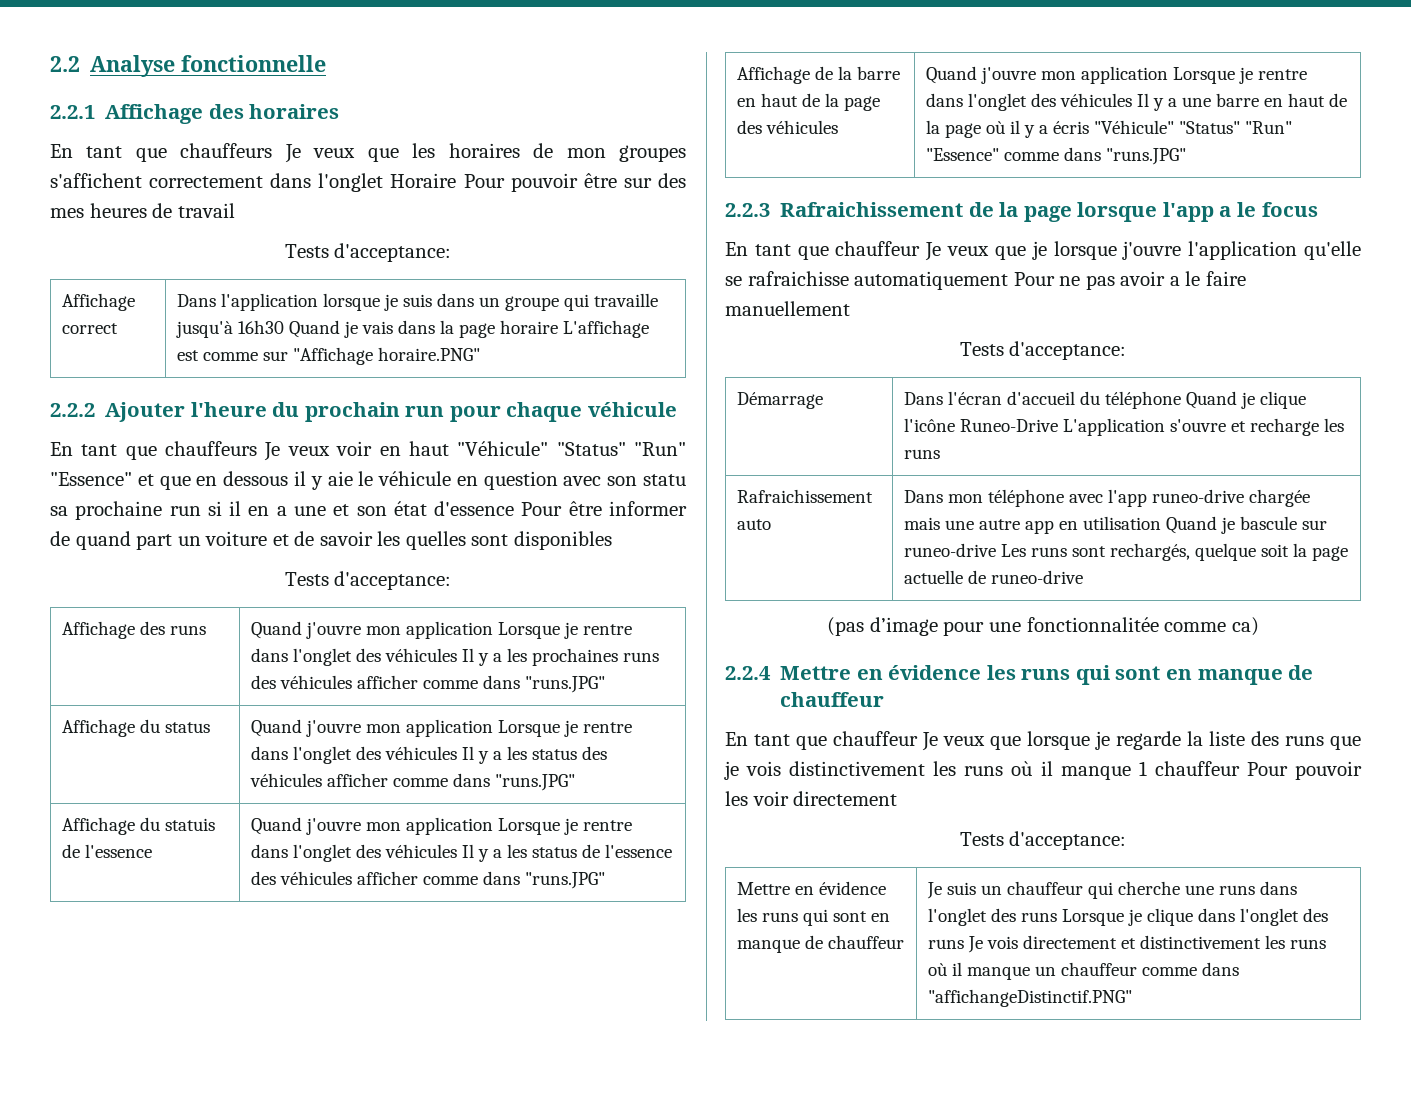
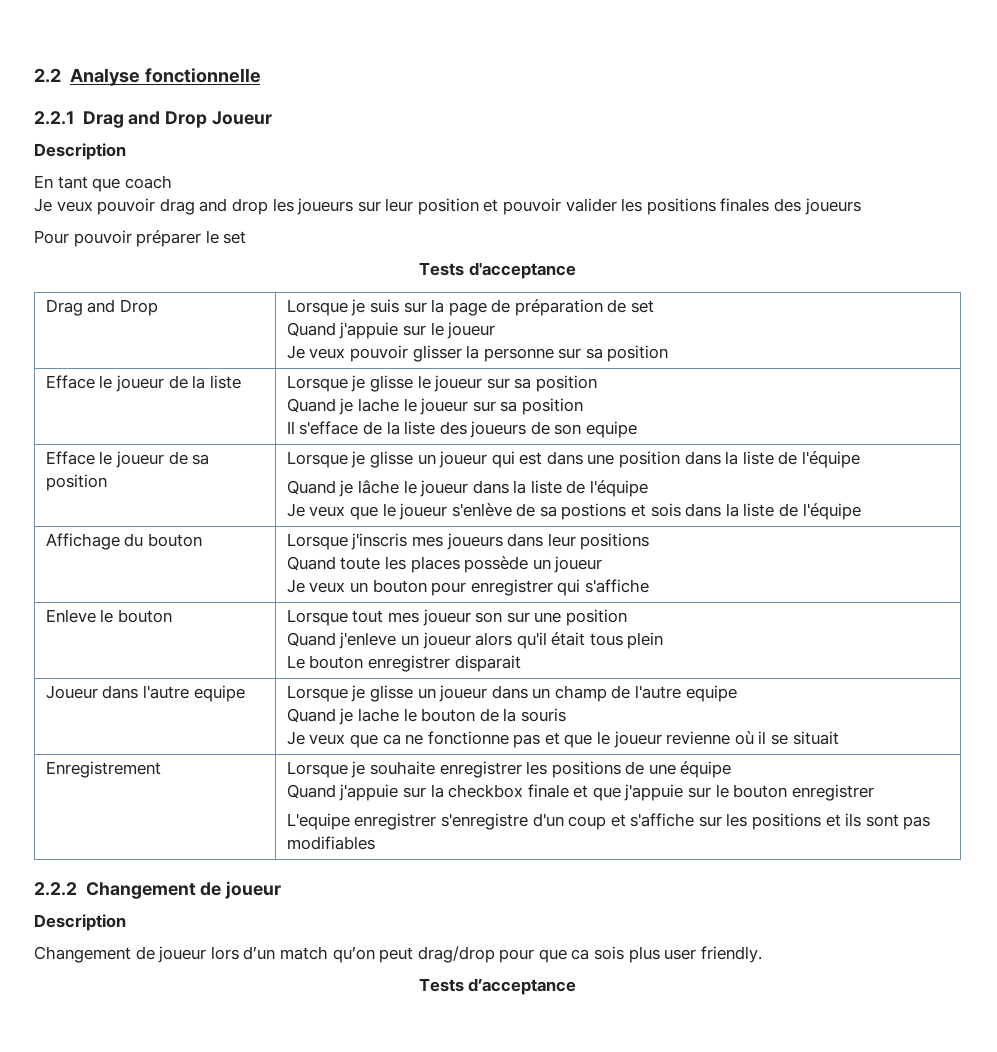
- 2.2.1 Affichage des horaires
- En tant que chauffeurs Je veux que les horaires de mon groupes s'affichent correctement dans l'onglet Horaire Pour pouvoir être sur des mes heures de travail
- Tests d'acceptance:
- Affichage correct | Dans l'application lorsque je suis dans un groupe qui travaille jusqu'à 16h30 Quand je vais dans la page horaire L'affichage est comme sur "Affichage horaire.PNG"
- 2.2.2 Ajouter l'heure du prochain run pour chaque véhicule
- En tant que chauffeurs Je veux voir en haut "Véhicule" "Status" "Run" "Essence" et que en dessous il y aie le véhicule en question avec son statu sa prochaine run si il en a une et son état d'essence Pour être informer de quand part un voiture et de savoir les quelles sont disponibles
- Tests d'acceptance:
- Affichage des runs | Quand j'ouvre mon application Lorsque je rentre dans l'onglet des véhicules Il y a les prochaines runs des véhicules afficher comme dans "runs.JPG"
- Affichage du status | Quand j'ouvre mon application Lorsque je rentre dans l'onglet des véhicules Il y a les status des véhicules afficher comme dans "runs.JPG"
- Affichage du statuis de l'essence | Quand j'ouvre mon application Lorsque je rentre dans l'onglet des véhicules Il y a les status de l'essence des véhicules afficher comme dans "runs.JPG"
- Affichage de la barre en haut de la page des véhicules | Quand j'ouvre mon application Lorsque je rentre dans l'onglet des véhicules Il y a une barre en haut de la page où il y a écris "Véhicule" "Status" "Run" "Essence" comme dans "runs.JPG"
- 2.2.3 Rafraichissement de la page lorsque l'app a le focus
- En tant que chauffeur Je veux que je lorsque j'ouvre l'application qu'elle se rafraichisse automatiquement Pour ne pas avoir a le faire manuellement
- Tests d'acceptance:
- Démarrage | Dans l'écran d'accueil du téléphone Quand je clique l'icône Runeo-Drive L'application s'ouvre et recharge les runs
- Rafraichissement auto | Dans mon téléphone avec l'app runeo-drive chargée mais une autre app en utilisation Quand je bascule sur runeo-drive Les runs sont rechargés, quelque soit la page actuelle de runeo-drive
- (pas d’image pour une fonctionnalitée comme ca)
- 2.2.4 Mettre en évidence les runs qui sont en manque de chauffeur
- En tant que chauffeur Je veux que lorsque je regarde la liste des runs que je vois distinctivement les runs où il manque 1 chauffeur Pour pouvoir les voir directement
- Tests d'acceptance:
- Mettre en évidence les runs qui sont en manque de chauffeur | Je suis un chauffeur qui cherche une runs dans l'onglet des runs Lorsque je clique dans l'onglet des runs Je vois directement et distinctivement les runs où il manque un chauffeur comme dans "affichangeDistinctif.PNG"
+ 2.2.1 Drag and Drop Joueur
+ Description
+ En tant que coach
+ Je veux pouvoir drag and drop les joueurs sur leur position et pouvoir valider les positions finales des joueurs
+ Pour pouvoir préparer le set
+ Tests d'acceptance
+ Drag and Drop | Lorsque je suis sur la page de préparation de set
+ Quand j'appuie sur le joueur
+ Je veux pouvoir glisser la personne sur sa position
+ Efface le joueur de la liste | Lorsque je glisse le joueur sur sa position
+ Quand je lache le joueur sur sa position
+ Il s'efface de la liste des joueurs de son equipe
+ Efface le joueur de sa position | Lorsque je glisse un joueur qui est dans une position dans la liste de l'équipe
+ Quand je lâche le joueur dans la liste de l'équipe
+ Je veux que le joueur s'enlève de sa postions et sois dans la liste de l'équipe
+ Affichage du bouton | Lorsque j'inscris mes joueurs dans leur positions
+ Quand toute les places possède un joueur
+ Je veux un bouton pour enregistrer qui s'affiche
+ Enleve le bouton | Lorsque tout mes joueur son sur une position
+ Quand j'enleve un joueur alors qu'il était tous plein
+ Le bouton enregistrer disparait
+ Joueur dans l'autre equipe | Lorsque je glisse un joueur dans un champ de l'autre equipe
+ Quand je lache le bouton de la souris
+ Je veux que ca ne fonctionne pas et que le joueur revienne où il se situait
+ Enregistrement | Lorsque je souhaite enregistrer les positions de une équipe
+ Quand j'appuie sur la checkbox finale et que j'appuie sur le bouton enregistrer
+ L'equipe enregistrer s'enregistre d'un coup et s'affiche sur les positions et ils sont pas modifiables
+ 2.2.2 Changement de joueur
+ Description
+ Changement de joueur lors d’un match qu’on peut drag/drop pour que ca sois plus user friendly.
+ Tests d’acceptance

